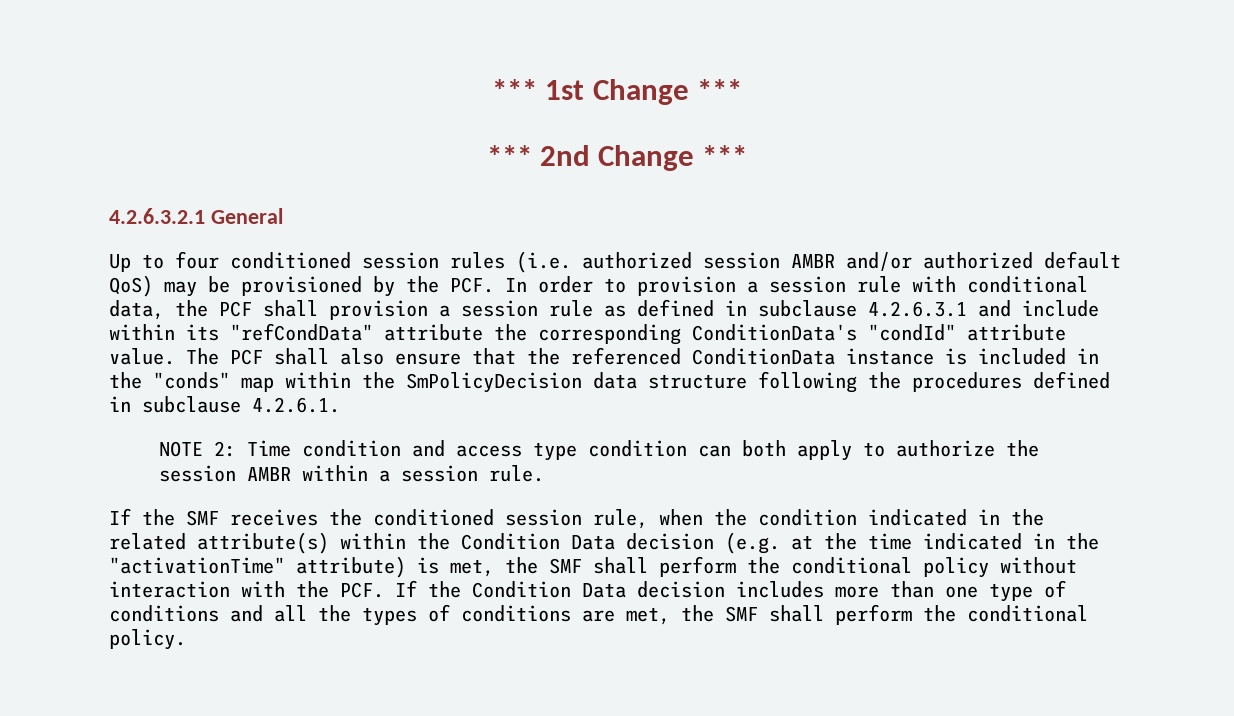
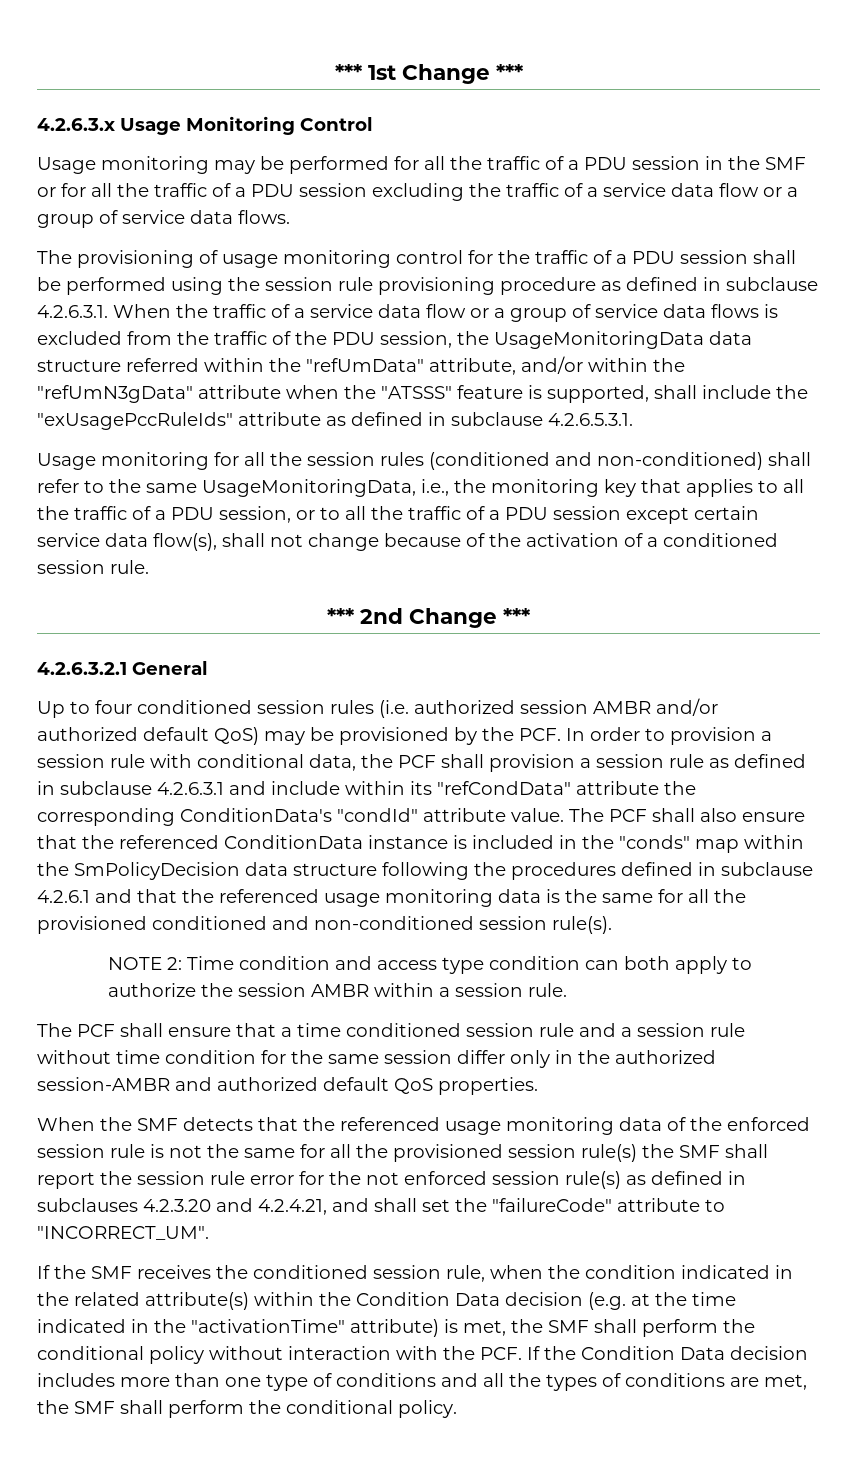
+ 4.2.6.3.x Usage Monitoring Control
+ Usage monitoring may be performed for all the traffic of a PDU session in the SMF or for all the traffic of a PDU session excluding the traffic of a service data flow or a group of service data flows.
+ The provisioning of usage monitoring control for the traffic of a PDU session shall be performed using the session rule provisioning procedure as defined in subclause 4.2.6.3.1. When the traffic of a service data flow or a group of service data flows is excluded from the traffic of the PDU session, the UsageMonitoringData data structure referred within the "refUmData" attribute, and/or within the "refUmN3gData" attribute when the "ATSSS" feature is supported, shall include the "exUsagePccRuleIds" attribute as defined in subclause 4.2.6.5.3.1.
+ Usage monitoring for all the session rules (conditioned and non-conditioned) shall refer to the same UsageMonitoringData, i.e., the monitoring key that applies to all the traffic of a PDU session, or to all the traffic of a PDU session except certain service data flow(s), shall not change because of the activation of a conditioned session rule.
- The PCF shall also ensure that the referenced ConditionData instance is included in the "conds" map within the SmPolicyDecision data structure following the procedures defined in subclause 4.2.6.1.
+ The PCF shall also ensure that the referenced ConditionData instance is included in the "conds" map within the SmPolicyDecision data structure following the procedures defined in subclause 4.2.6.1 and that the referenced usage monitoring data is the same for all the provisioned conditioned and non-conditioned session rule(s).
+ The PCF shall ensure that a time conditioned session rule and a session rule without time condition for the same session differ only in the authorized session-AMBR and authorized default QoS properties.
+ When the SMF detects that the referenced usage monitoring data of the enforced session rule is not the same for all the provisioned session rule(s) the SMF shall report the session rule error for the not enforced session rule(s) as defined in subclauses 4.2.3.20 and 4.2.4.21, and shall set the "failureCode" attribute to "INCORRECT_UM".

